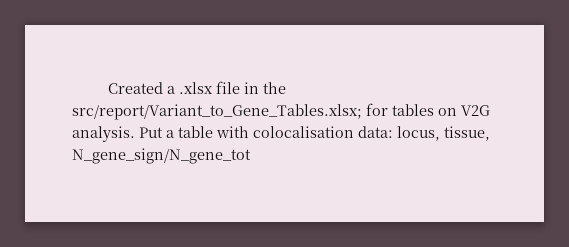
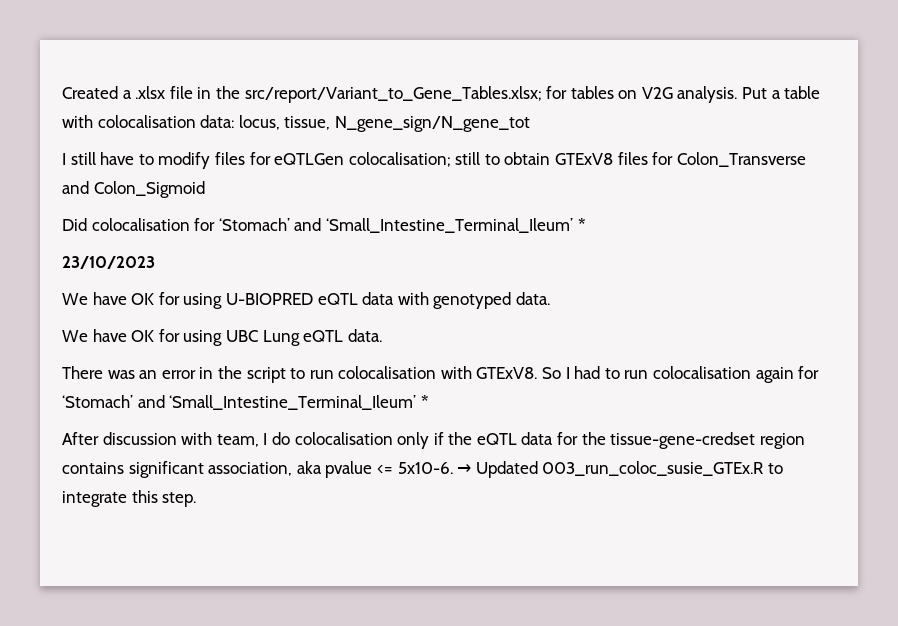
+ I still have to modify files for eQTLGen colocalisation; still to obtain GTExV8 files for Colon_Transverse and Colon_Sigmoid
+ Did colocalisation for ‘Stomach’ and ‘Small_Intestine_Terminal_Ileum’ *
+ 23/10/2023
+ We have OK for using U-BIOPRED eQTL data with genotyped data.
+ We have OK for using UBC Lung eQTL data.
+ There was an error in the script to run colocalisation with GTExV8. So I had to run colocalisation again for ‘Stomach’ and ‘Small_Intestine_Terminal_Ileum’ *
+ After discussion with team, I do colocalisation only if the eQTL data for the tissue-gene-credset region contains significant association, aka pvalue <= 5x10-6. → Updated 003_run_coloc_susie_GTEx.R to integrate this step.

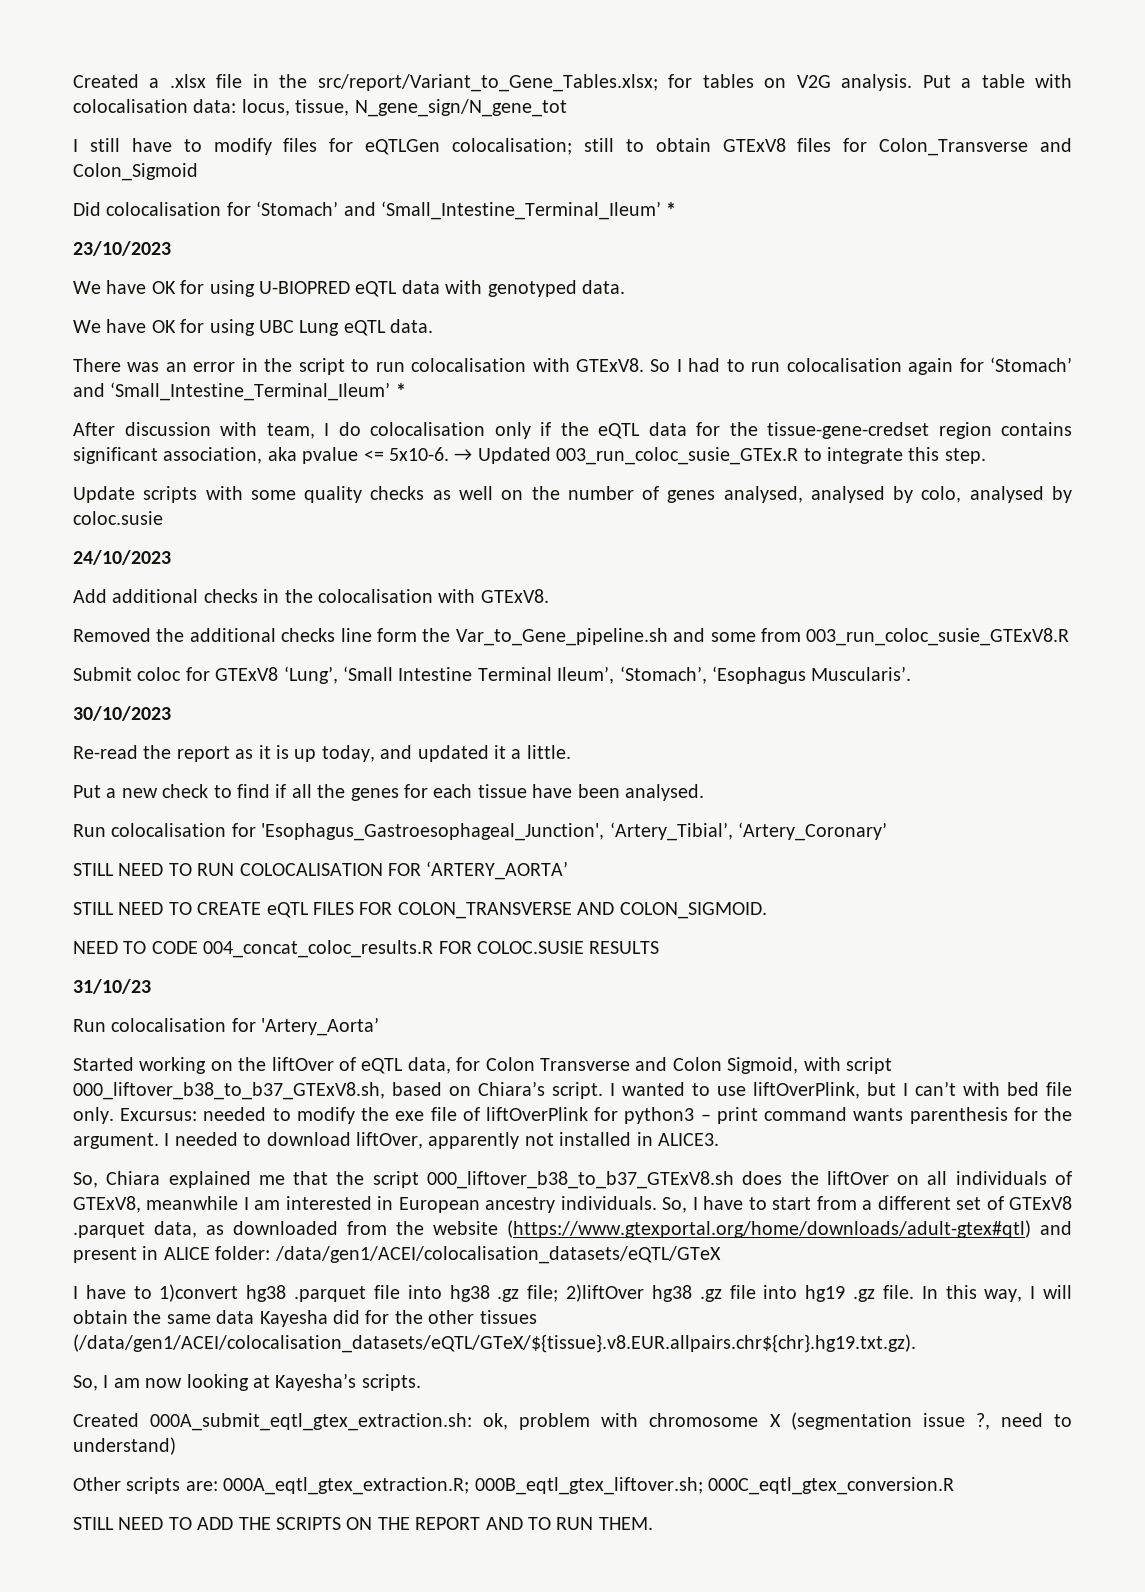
+ Update scripts with some quality checks as well on the number of genes analysed, analysed by colo, analysed by coloc.susie
+ 24/10/2023
+ Add additional checks in the colocalisation with GTExV8.
+ Removed the additional checks line form the Var_to_Gene_pipeline.sh and some from 003_run_coloc_susie_GTExV8.R
+ Submit coloc for GTExV8 ‘Lung’, ‘Small Intestine Terminal Ileum’, ‘Stomach’, ‘Esophagus Muscularis’.
+ 30/10/2023
+ Re-read the report as it is up today, and updated it a little.
+ Put a new check to find if all the genes for each tissue have been analysed.
+ Run colocalisation for 'Esophagus_Gastroesophageal_Junction', ‘Artery_Tibial’, ‘Artery_Coronary’
+ STILL NEED TO RUN COLOCALISATION FOR ‘ARTERY_AORTA’
+ STILL NEED TO CREATE eQTL FILES FOR COLON_TRANSVERSE AND COLON_SIGMOID.
+ NEED TO CODE 004_concat_coloc_results.R FOR COLOC.SUSIE RESULTS
+ 31/10/23
+ Run colocalisation for 'Artery_Aorta’
+ Started working on the liftOver of eQTL data, for Colon Transverse and Colon Sigmoid, with script 000_liftover_b38_to_b37_GTExV8.sh, based on Chiara’s script. I wanted to use liftOverPlink, but I can’t with bed file only. Excursus: needed to modify the exe file of liftOverPlink for python3 – print command wants parenthesis for the argument. I needed to download liftOver, apparently not installed in ALICE3.
+ So, Chiara explained me that the script 000_liftover_b38_to_b37_GTExV8.sh does the liftOver on all individuals of GTExV8, meanwhile I am interested in European ancestry individuals. So, I have to start from a different set of GTExV8 .parquet data, as downloaded from the website (https://www.gtexportal.org/home/downloads/adult-gtex#qtl) and present in ALICE folder: /data/gen1/ACEI/colocalisation_datasets/eQTL/GTeX
+ I have to 1)convert hg38 .parquet file into hg38 .gz file; 2)liftOver hg38 .gz file into hg19 .gz file. In this way, I will obtain the same data Kayesha did for the other tissues (/data/gen1/ACEI/colocalisation_datasets/eQTL/GTeX/${tissue}.v8.EUR.allpairs.chr${chr}.hg19.txt.gz).
+ So, I am now looking at Kayesha’s scripts.
+ Created 000A_submit_eqtl_gtex_extraction.sh: ok, problem with chromosome X (segmentation issue ?, need to understand)
+ Other scripts are: 000A_eqtl_gtex_extraction.R; 000B_eqtl_gtex_liftover.sh; 000C_eqtl_gtex_conversion.R
+ STILL NEED TO ADD THE SCRIPTS ON THE REPORT AND TO RUN THEM.

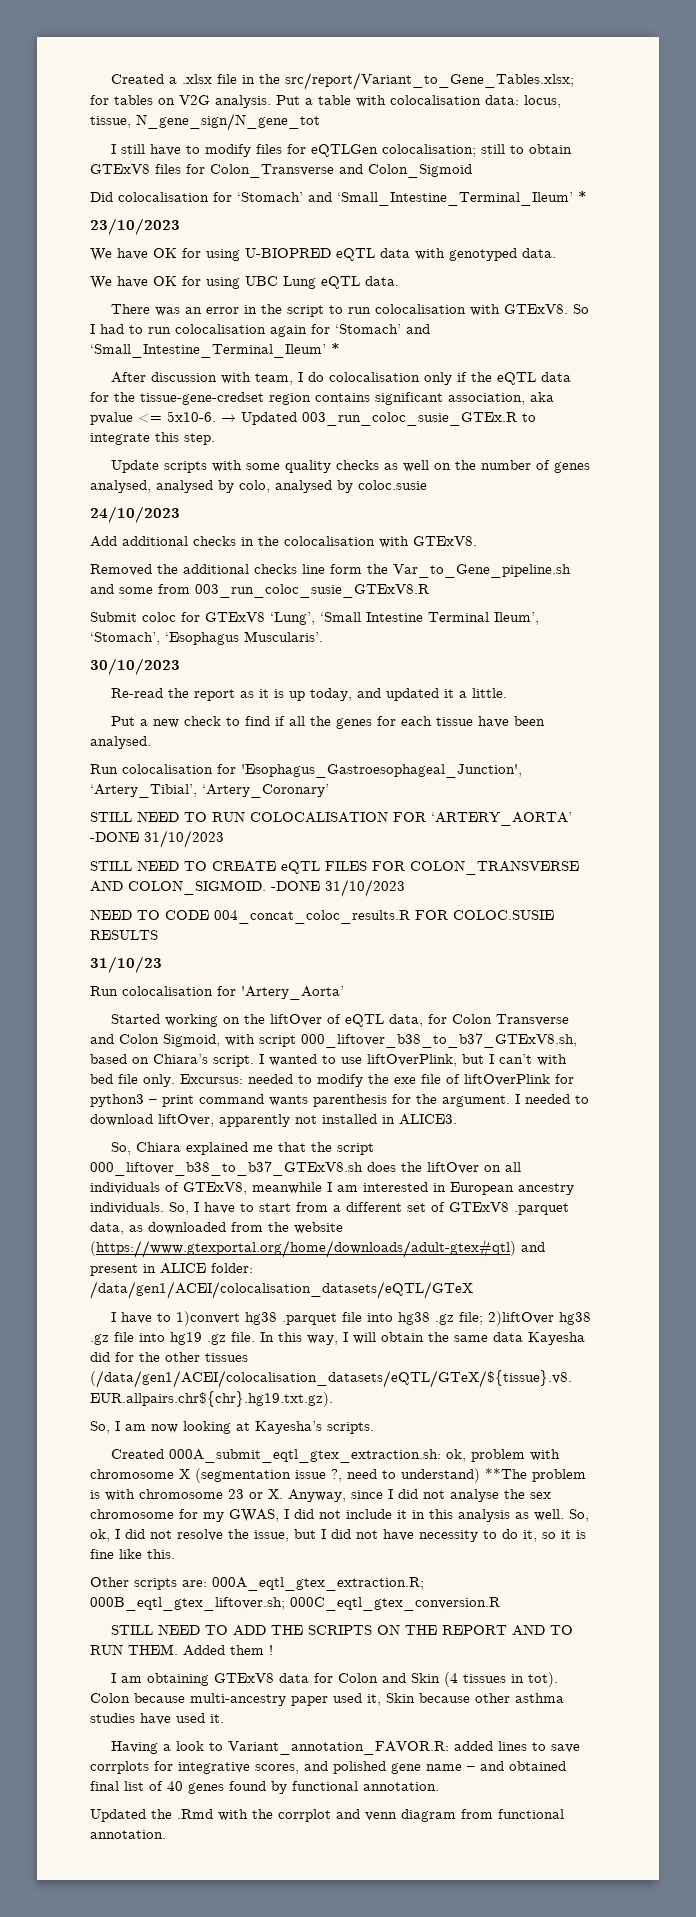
- STILL NEED TO RUN COLOCALISATION FOR ‘ARTERY_AORTA’
+ STILL NEED TO RUN COLOCALISATION FOR ‘ARTERY_AORTA’ -DONE 31/10/2023
- STILL NEED TO CREATE eQTL FILES FOR COLON_TRANSVERSE AND COLON_SIGMOID.
+ STILL NEED TO CREATE eQTL FILES FOR COLON_TRANSVERSE AND COLON_SIGMOID. -DONE 31/10/2023
- Created 000A_submit_eqtl_gtex_extraction.sh: ok, problem with chromosome X (segmentation issue ?, need to understand)
+ Created 000A_submit_eqtl_gtex_extraction.sh: ok, problem with chromosome X (segmentation issue ?, need to understand) **The problem is with chromosome 23 or X. Anyway, since I did not analyse the sex chromosome for my GWAS, I did not include it in this analysis as well. So, ok, I did not resolve the issue, but I did not have necessity to do it, so it is fine like this.
+ Added them !
+ I am obtaining GTExV8 data for Colon and Skin (4 tissues in tot). Colon because multi-ancestry paper used it, Skin because other asthma studies have used it.
+ Having a look to Variant_annotation_FAVOR.R: added lines to save corrplots for integrative scores, and polished gene name – and obtained final list of 40 genes found by functional annotation.
+ Updated the .Rmd with the corrplot and venn diagram from functional annotation.

